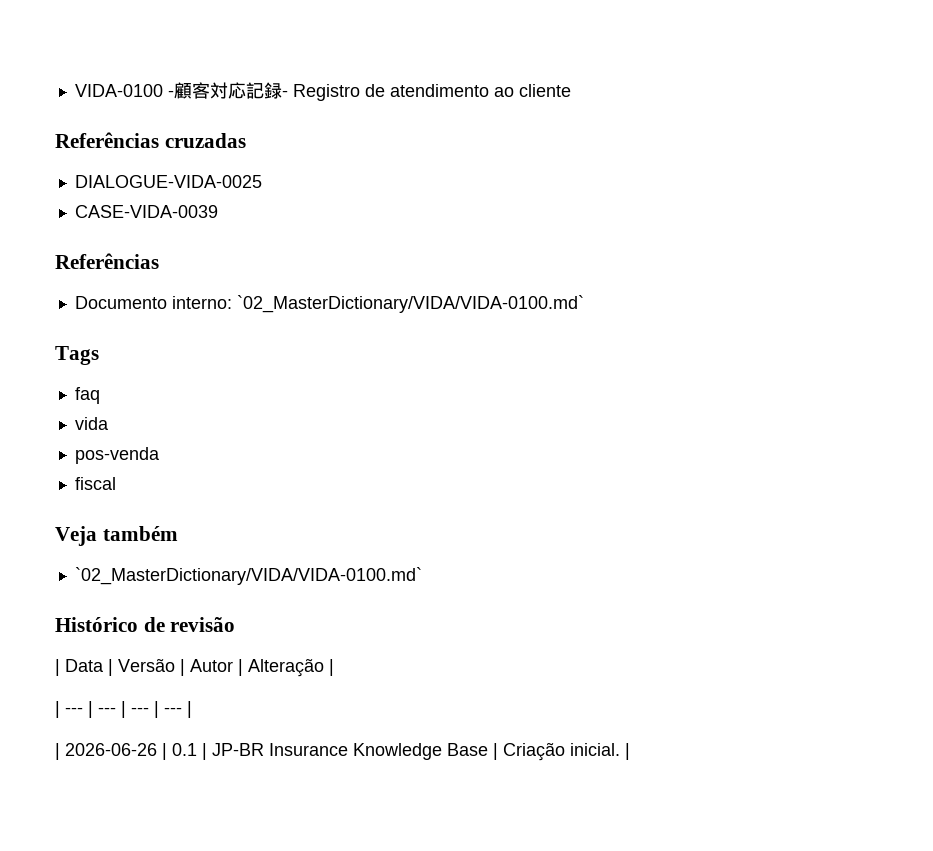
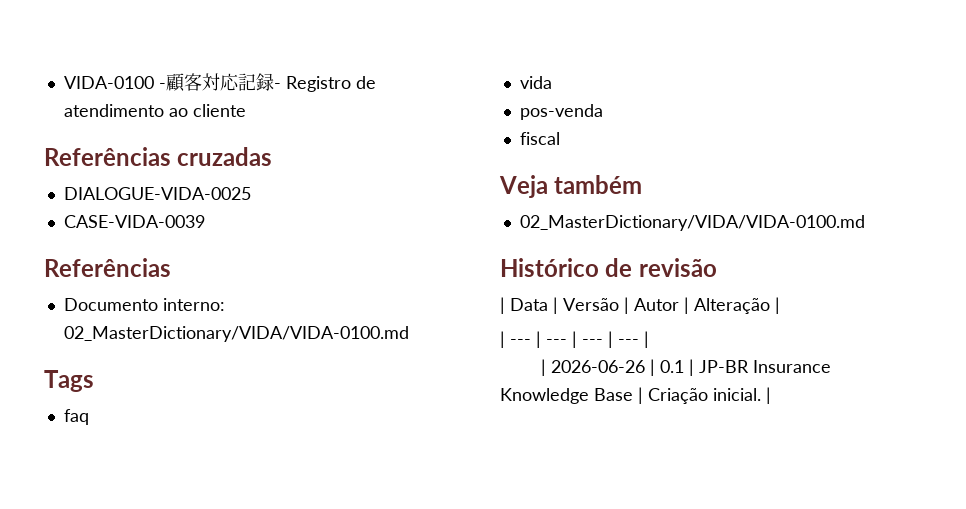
- Documento interno: `02_MasterDictionary/VIDA/VIDA-0100.md`
+ Documento interno: 02_MasterDictionary/VIDA/VIDA-0100.md
  Veja também
- `02_MasterDictionary/VIDA/VIDA-0100.md`
+ 02_MasterDictionary/VIDA/VIDA-0100.md

